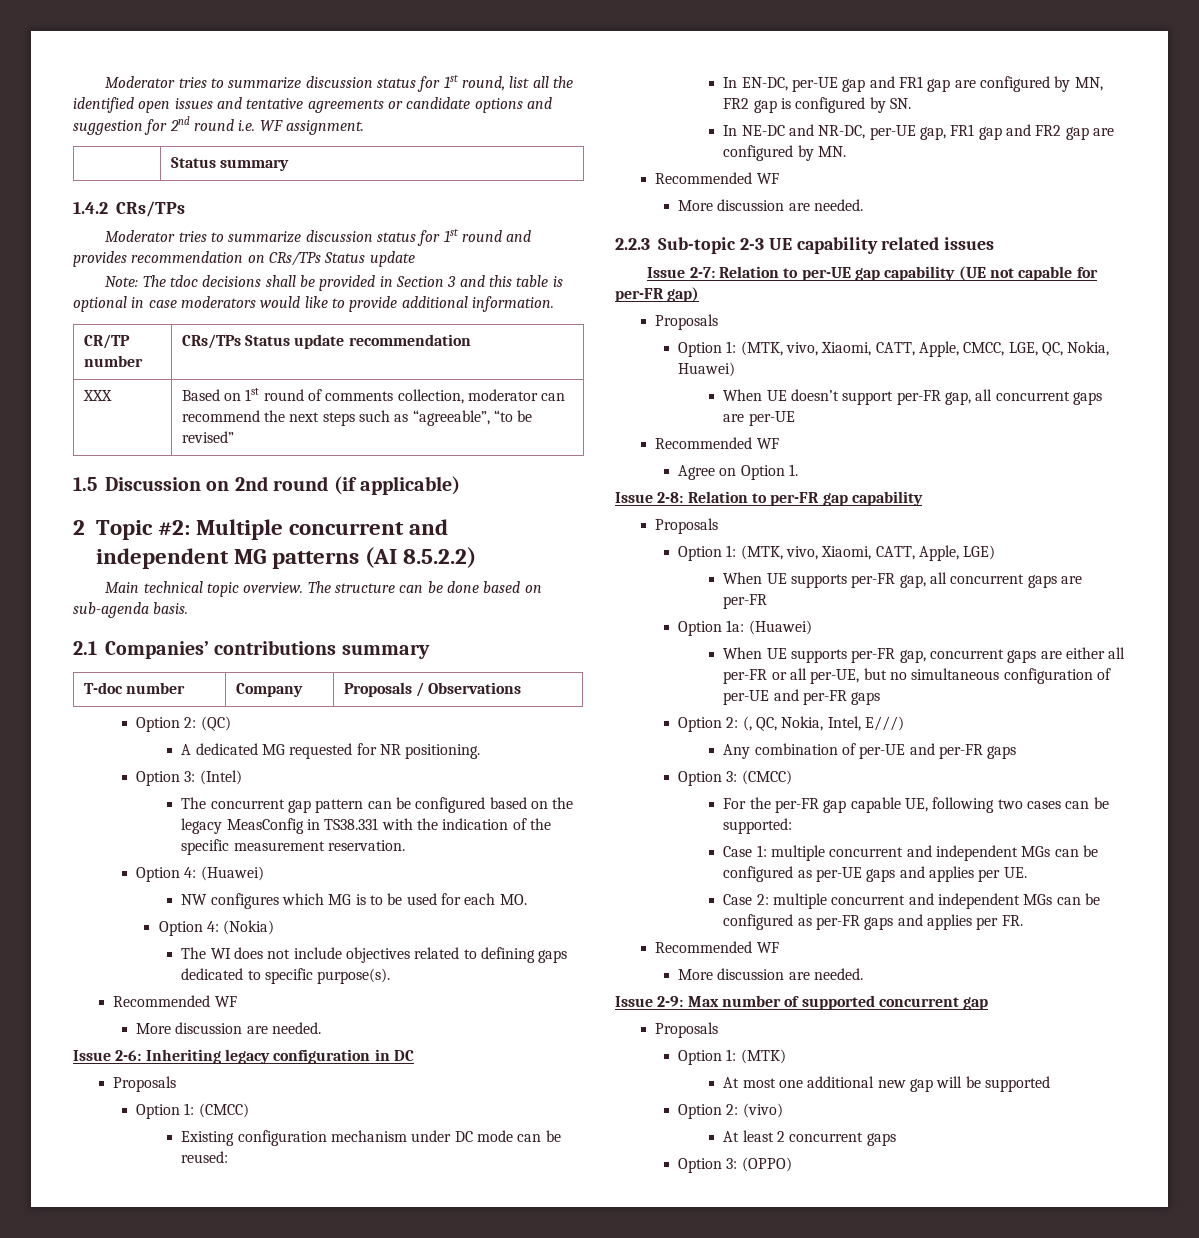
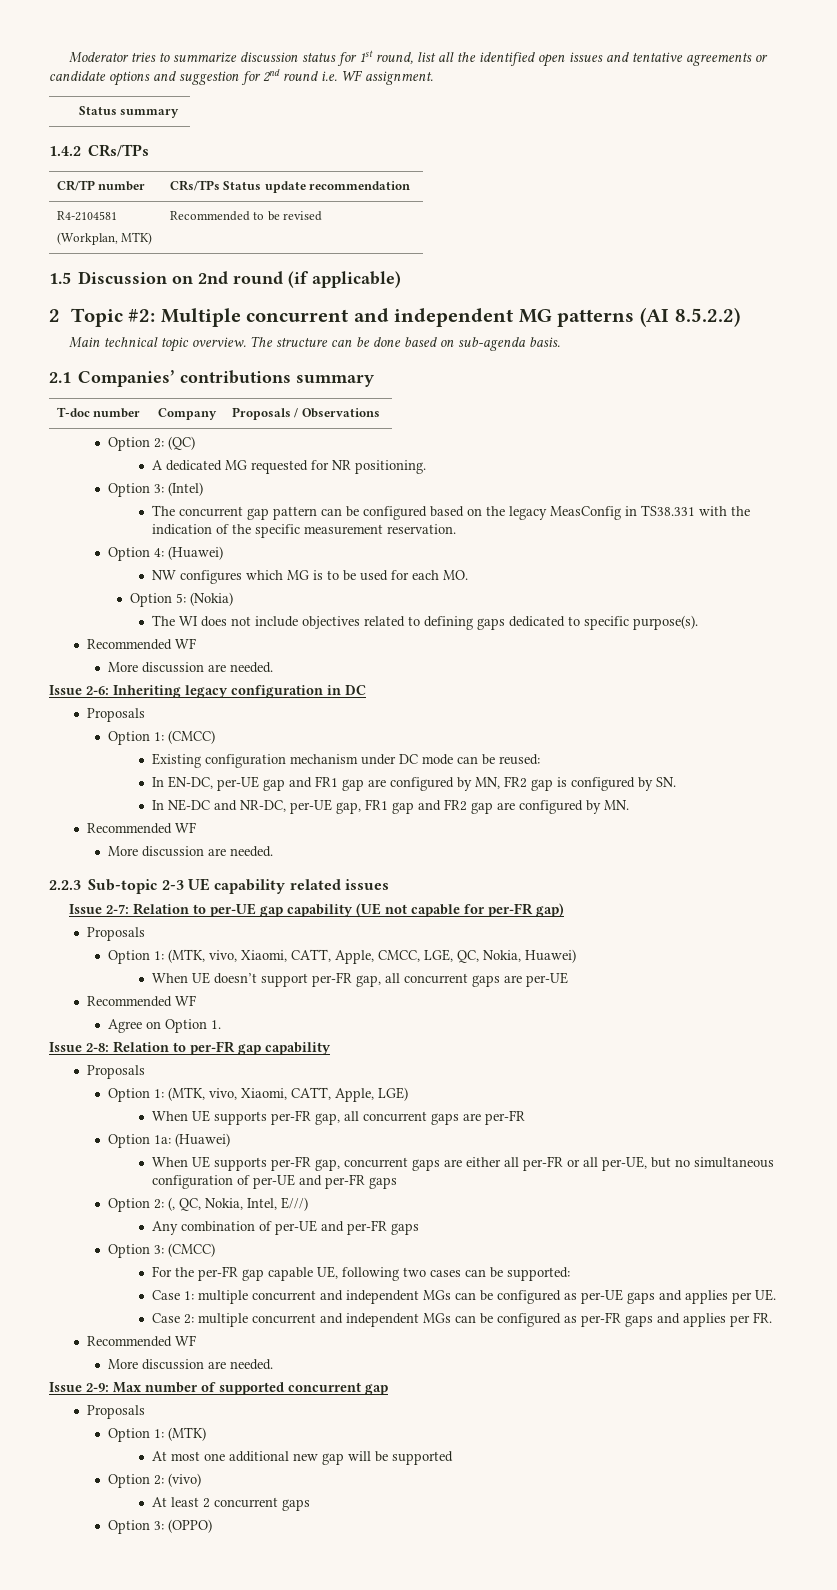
- Moderator tries to summarize discussion status for 1st round and provides recommendation on CRs/TPs Status update
- Note: The tdoc decisions shall be provided in Section 3 and this table is optional in case moderators would like to provide additional information.
- XXX | Based on 1st round of comments collection, moderator can recommend the next steps such as “agreeable”, “to be revised”
+ R4-2104581
+ (Workplan, MTK) | Recommended to be revised
- Option 4: (Nokia)
+ Option 5: (Nokia)

